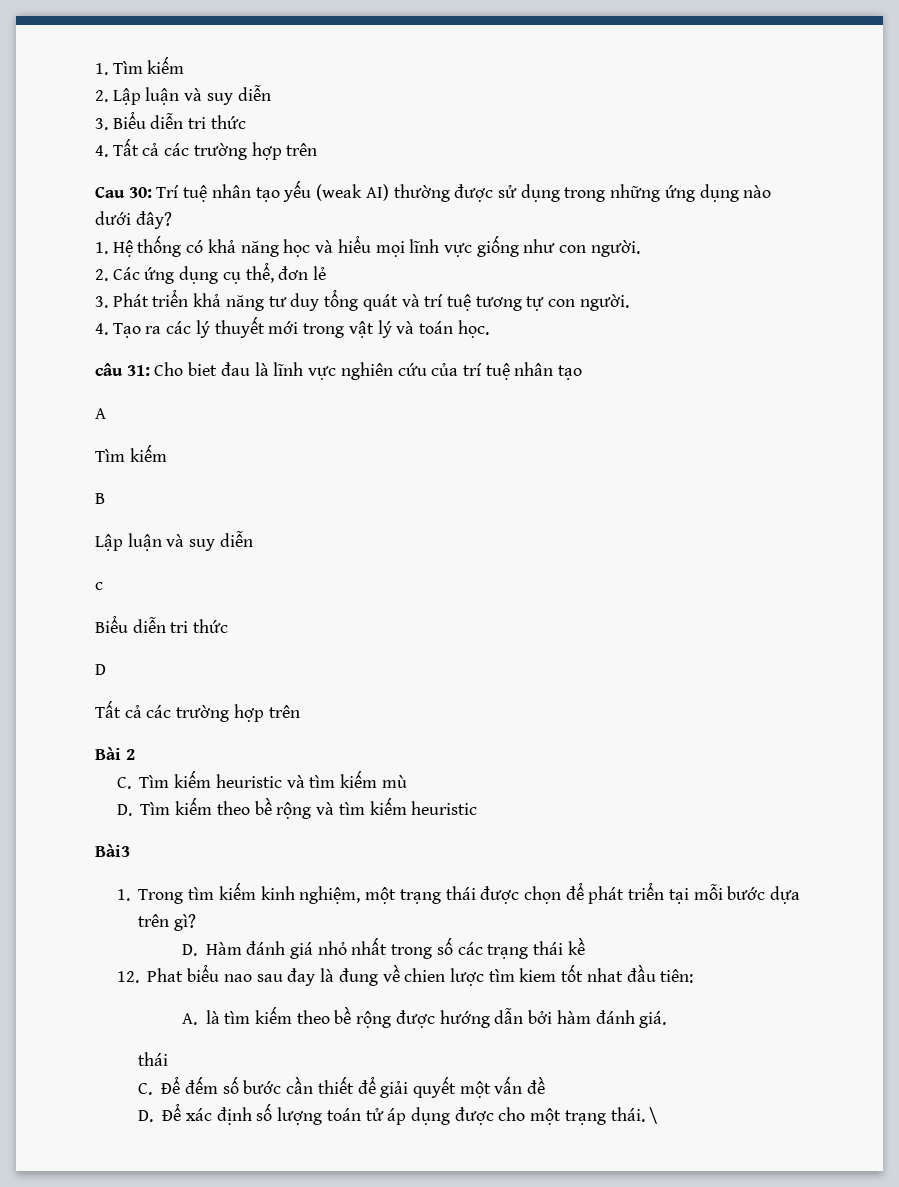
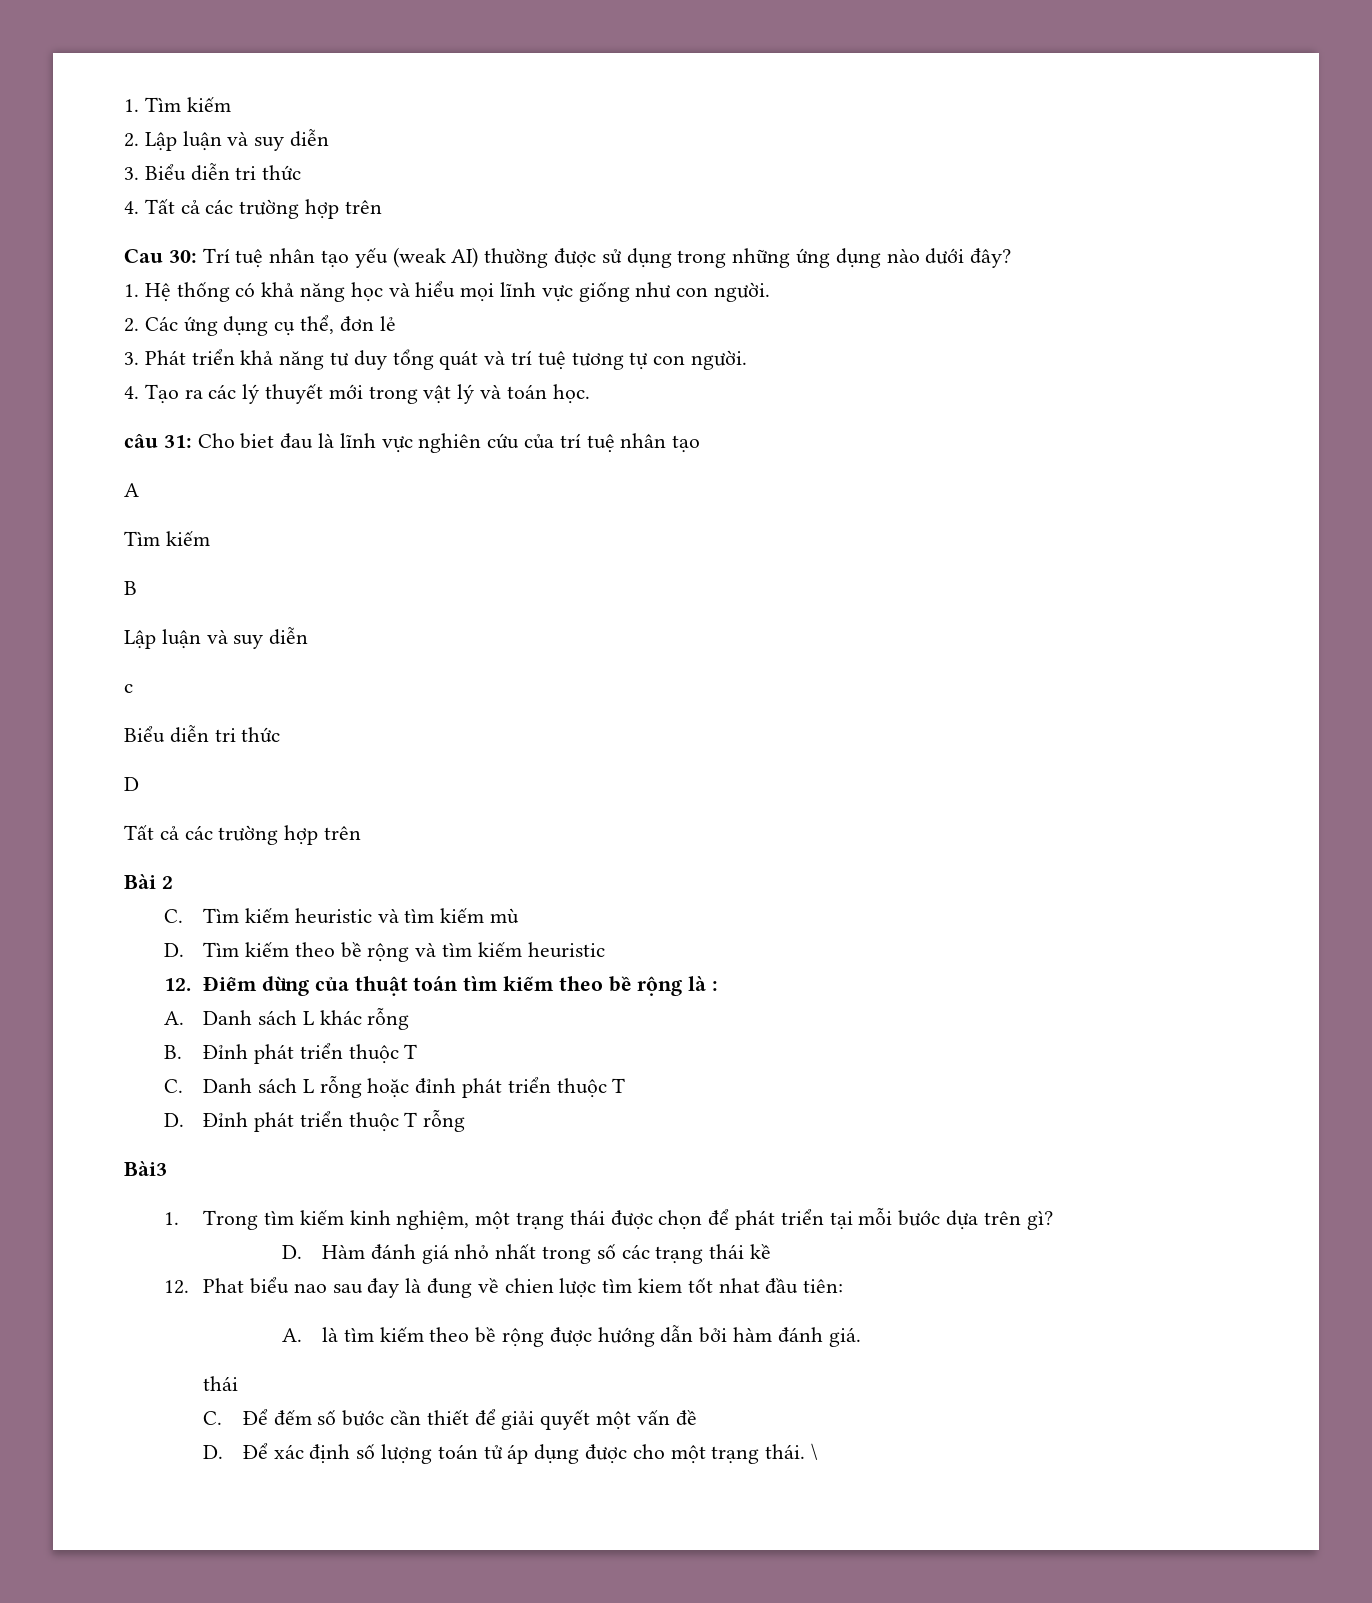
+ 12. Điểm dừng của thuật toán tìm kiếm theo bề rộng là :
+ A. Danh sách L khác rỗng
+ B. Đỉnh phát triển thuộc T
+ C. Danh sách L rỗng hoặc đỉnh phát triển thuộc T
+ D. Đỉnh phát triển thuộc T rỗng

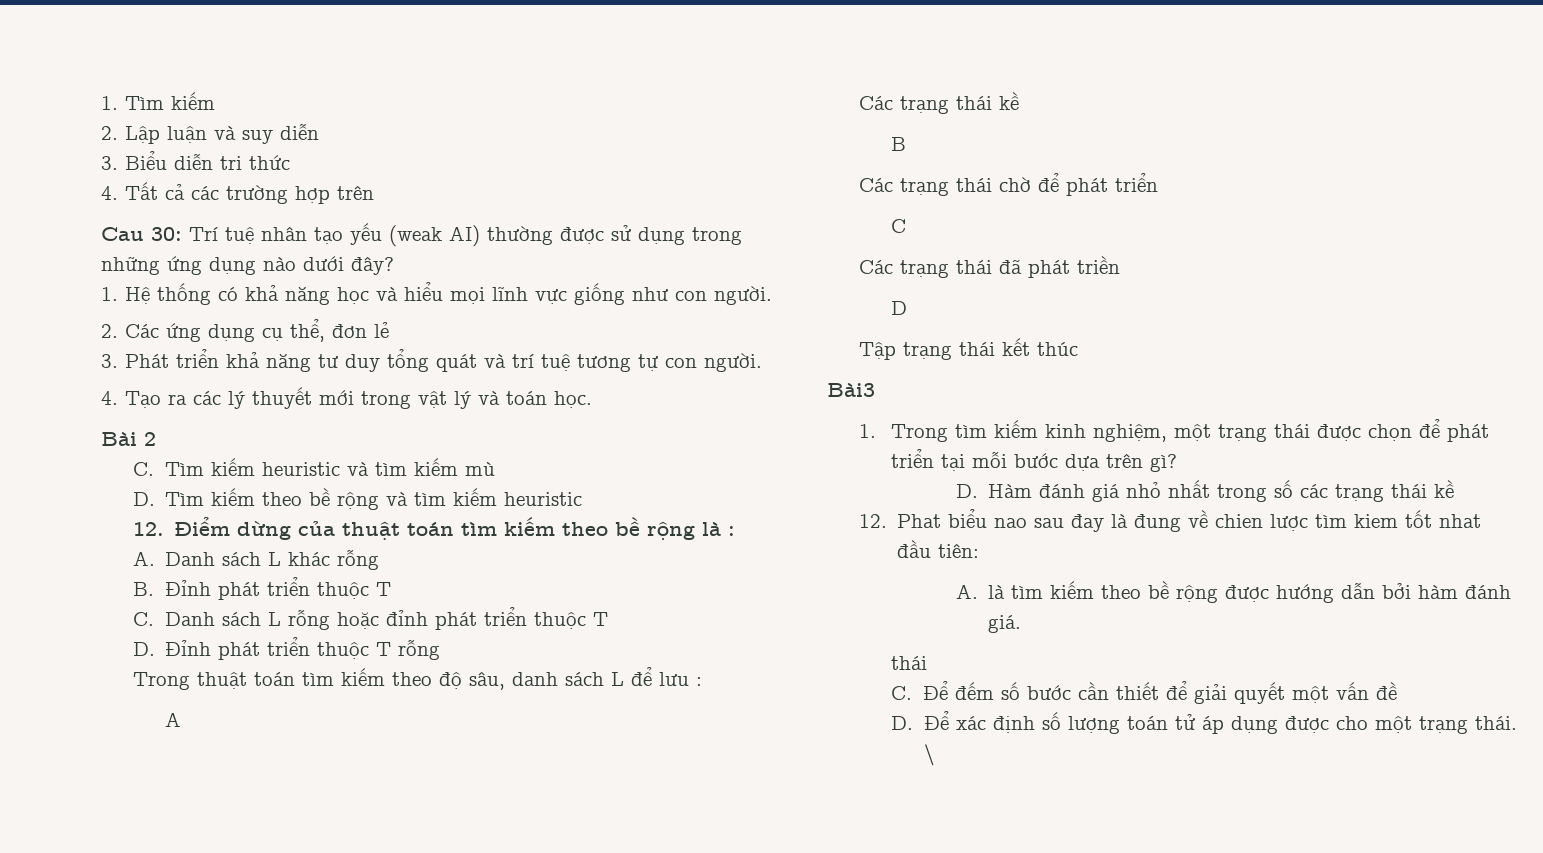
- câu 31: Cho biet đau là lĩnh vực nghiên cứu của trí tuệ nhân tạo
- A
- Tìm kiếm
- B
- Lập luận và suy diễn
- c
- Biểu diễn tri thức
- D
- Tất cả các trường hợp trên
+ Trong thuật toán tìm kiếm theo độ sâu, danh sách L để lưu :
+ A
+ Các trạng thái kề
+ B
+ Các trạng thái chờ để phát triển
+ C
+ Các trạng thái đã phát triền
+ D
+ Tập trạng thái kết thúc

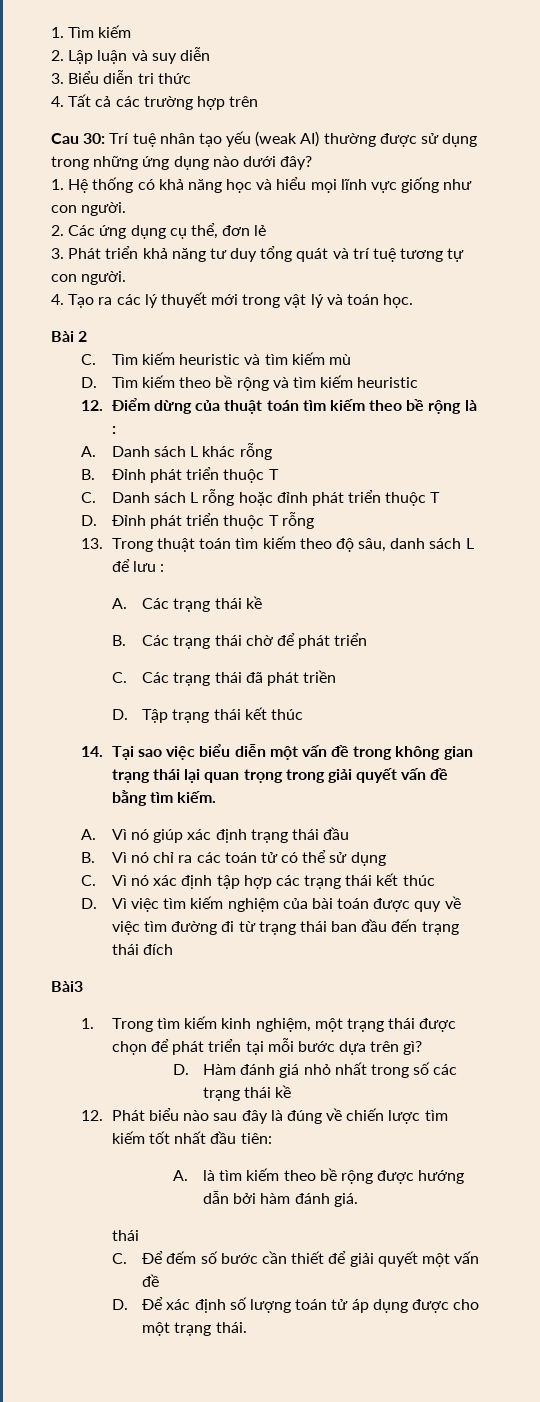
- Trong thuật toán tìm kiếm theo độ sâu, danh sách L để lưu :
+ 13. Trong thuật toán tìm kiếm theo độ sâu, danh sách L để lưu :
- A
- Các trạng thái kề
+ A. Các trạng thái kề
- B
- Các trạng thái chờ để phát triển
+ B. Các trạng thái chờ để phát triển
- C
- Các trạng thái đã phát triền
+ C. Các trạng thái đã phát triền
- D
- Tập trạng thái kết thúc
+ D. Tập trạng thái kết thúc
+ 14. Tại sao việc biểu diễn một vấn đề trong không gian trạng thái lại quan trọng trong giải quyết vấn đề bằng tìm kiếm.
+ A. Vì nó giúp xác định trạng thái đầu
+ B. Vì nó chỉ ra các toán tử có thể sử dụng
+ C. Vì nó xác định tập hợp các trạng thái kết thúc
+ D. Vì việc tìm kiếm nghiệm của bài toán được quy về việc tìm đường đi từ trạng thái ban đầu đến trạng thái đích
- 12. Phat biểu nao sau đay là đung về chien lược tìm kiem tốt nhat đầu tiên:
+ 12. Phát biểu nào sau đây là đúng về chiến lược tìm kiếm tốt nhất đầu tiên:
- \

